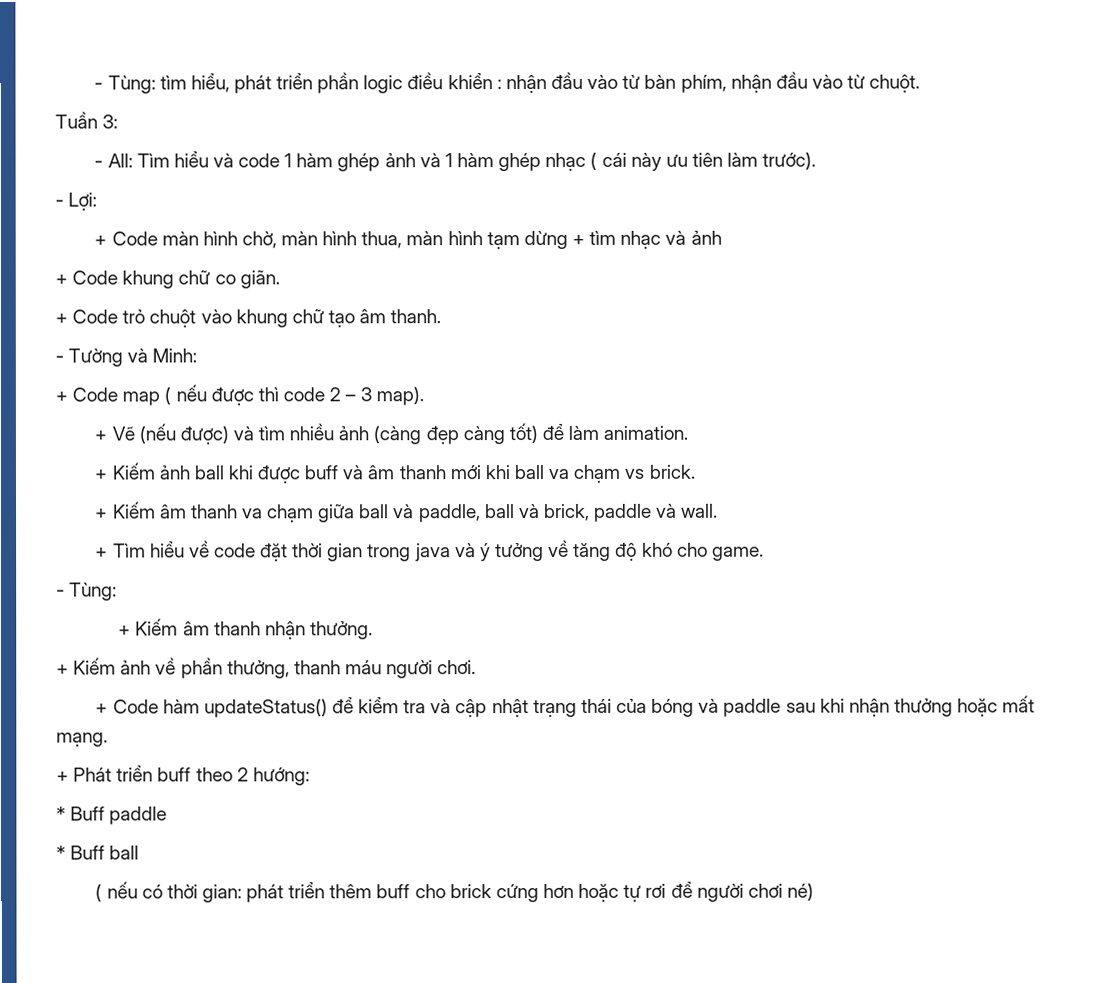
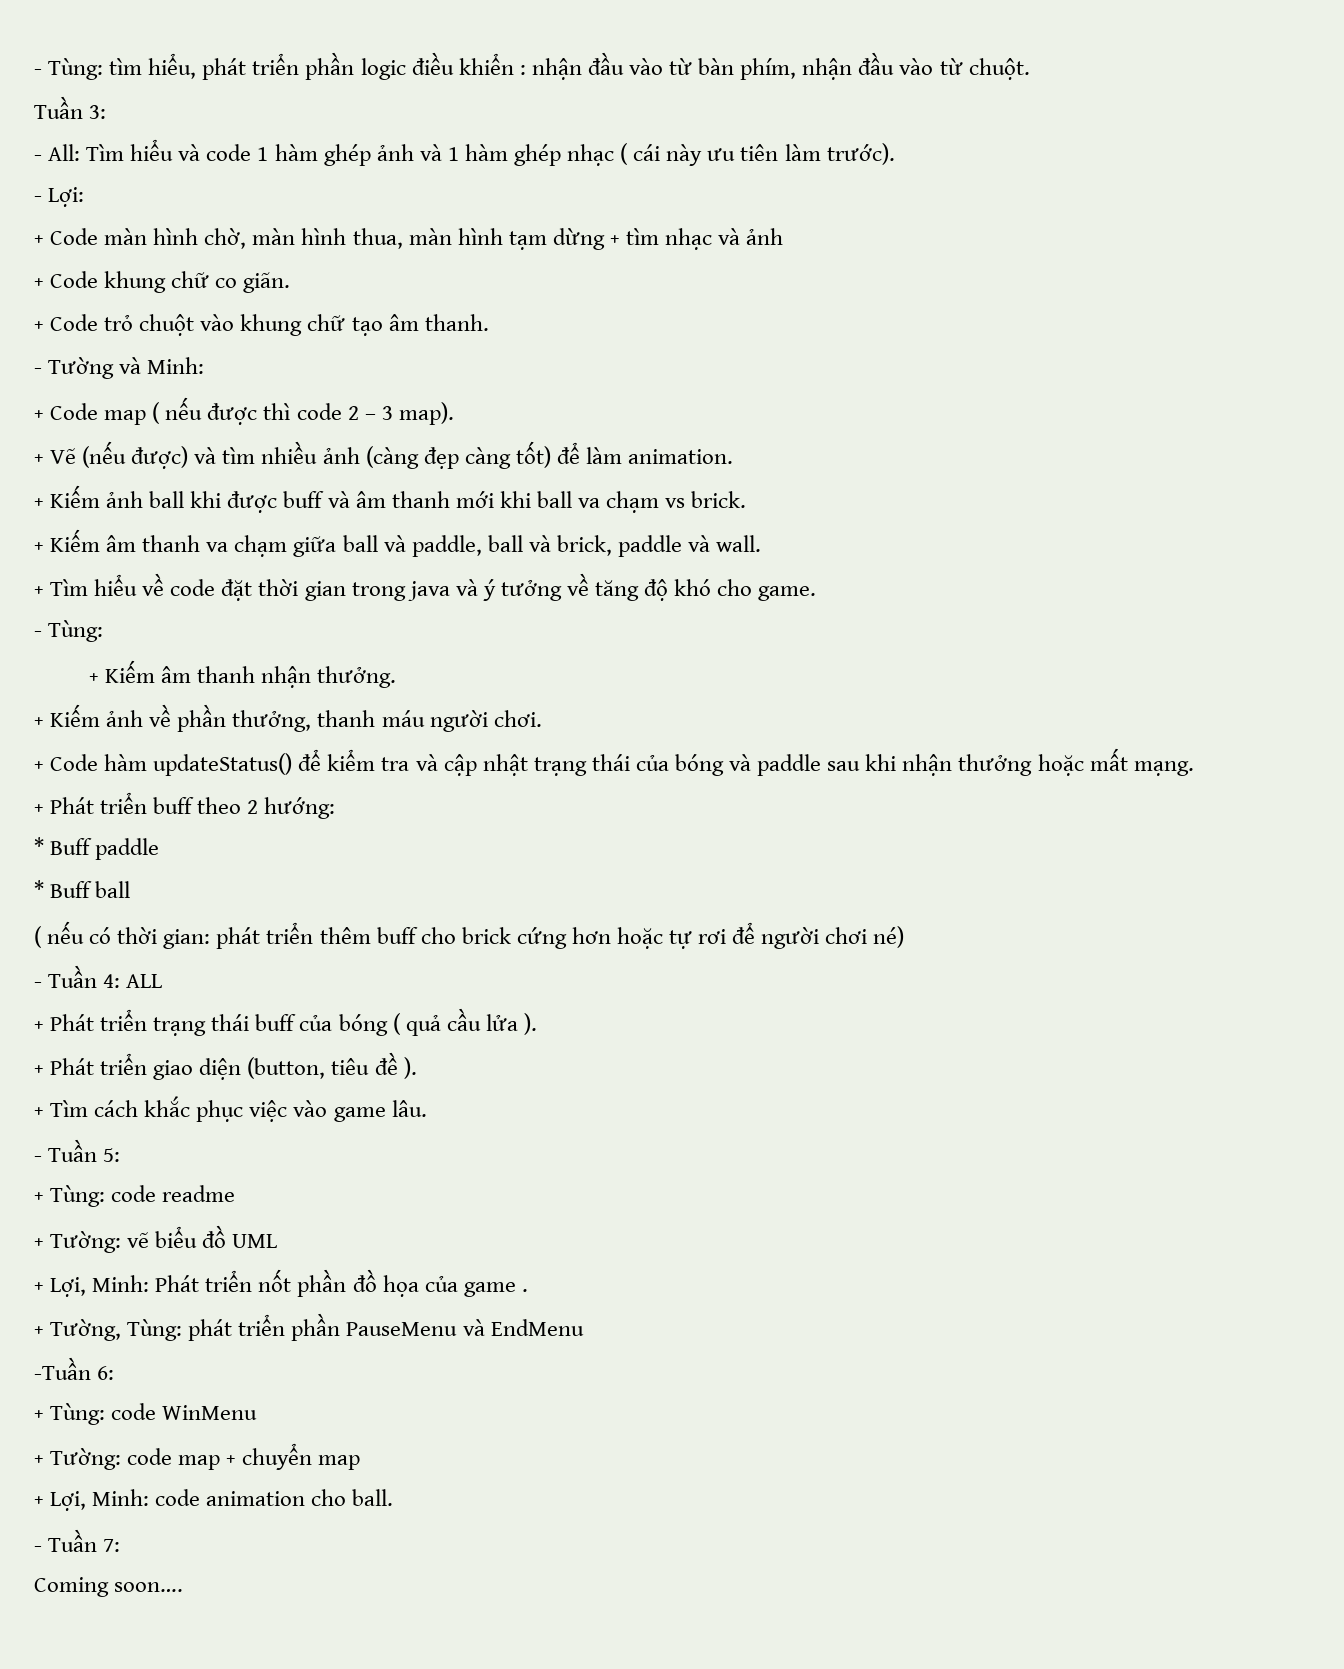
+ - Tuần 4: ALL
+ + Phát triển trạng thái buff của bóng ( quả cầu lửa ).
+ + Phát triển giao diện (button, tiêu đề ).
+ + Tìm cách khắc phục việc vào game lâu.
+ - Tuần 5:
+ + Tùng: code readme
+ + Tường: vẽ biểu đồ UML
+ + Lợi, Minh: Phát triển nốt phần đồ họa của game .
+ + Tường, Tùng: phát triển phần PauseMenu và EndMenu
+ -Tuần 6:
+ + Tùng: code WinMenu
+ + Tường: code map + chuyển map
+ + Lợi, Minh: code animation cho ball.
+ - Tuần 7:
+ Coming soon….

